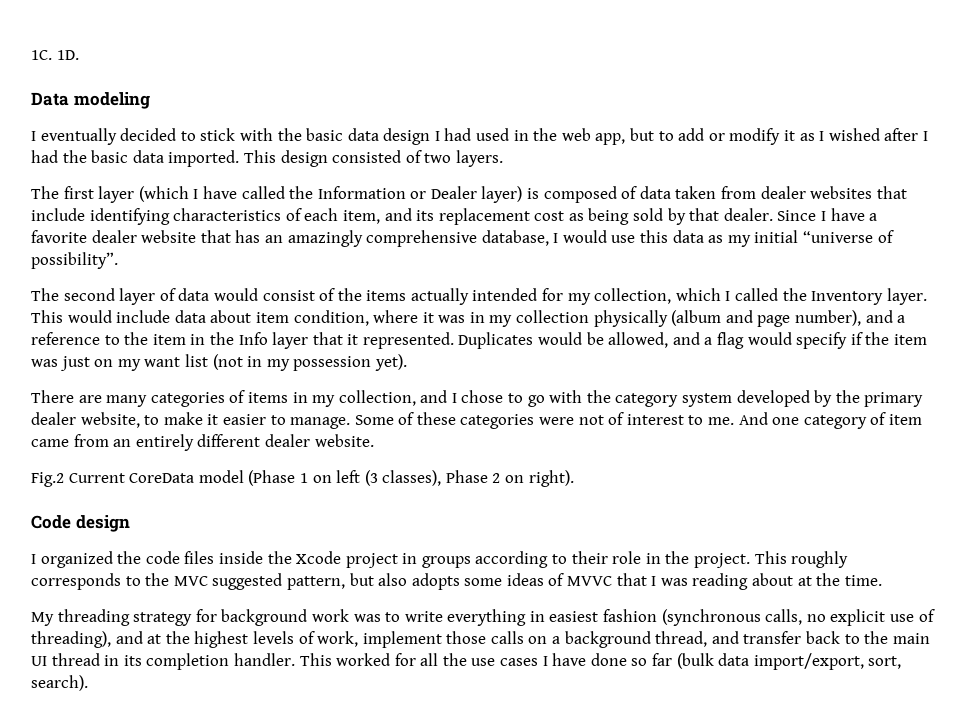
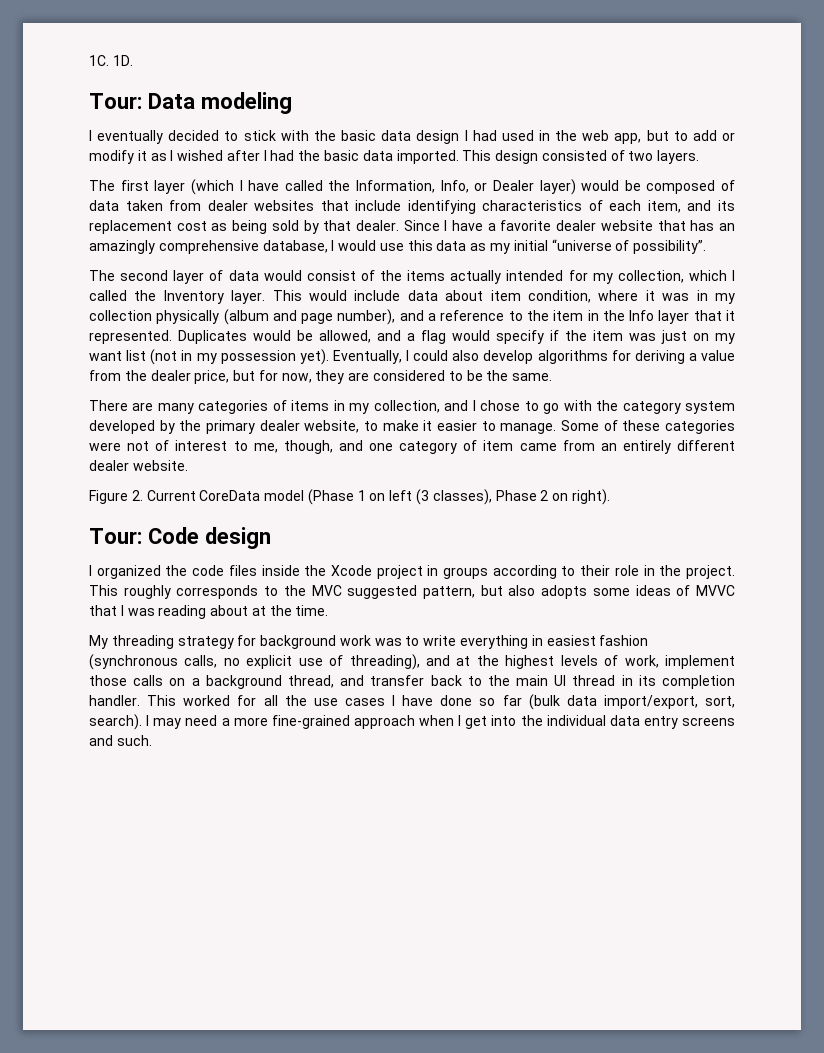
- Data modeling
+ Tour: Data modeling
- The first layer (which I have called the Information or Dealer layer) is composed of data taken from dealer websites that include identifying characteristics of each item, and its replacement cost as being sold by that dealer.
+ The first layer (which I have called the Information, Info, or Dealer layer) would be composed of data taken from dealer websites that include identifying characteristics of each item, and its replacement cost as being sold by that dealer.
+ Eventually, I could also develop algorithms for deriving a value from the dealer price, but for now, they are considered to be the same.
- Some of these categories were not of interest to me. And one category of item came from an entirely different dealer website.
+ Some of these categories were not of interest to me, though, and one category of item came from an entirely different dealer website.
- Fig.2 Current CoreData model (Phase 1 on left (3 classes), Phase 2 on right).
+ Figure 2. Current CoreData model (Phase 1 on left (3 classes), Phase 2 on right).
- Code design
+ Tour: Code design
+ I may need a more fine-grained approach when I get into the individual data entry screens and such.

